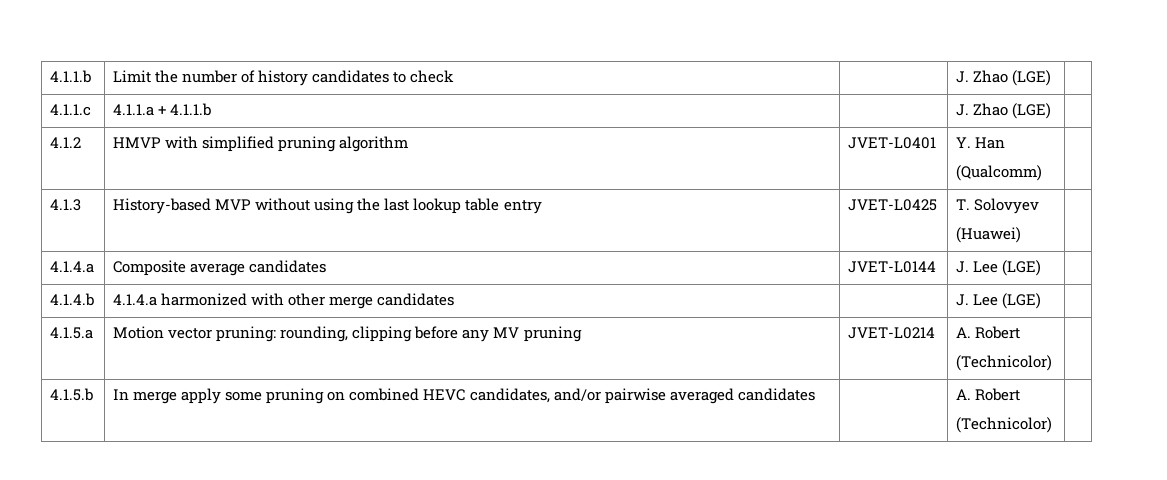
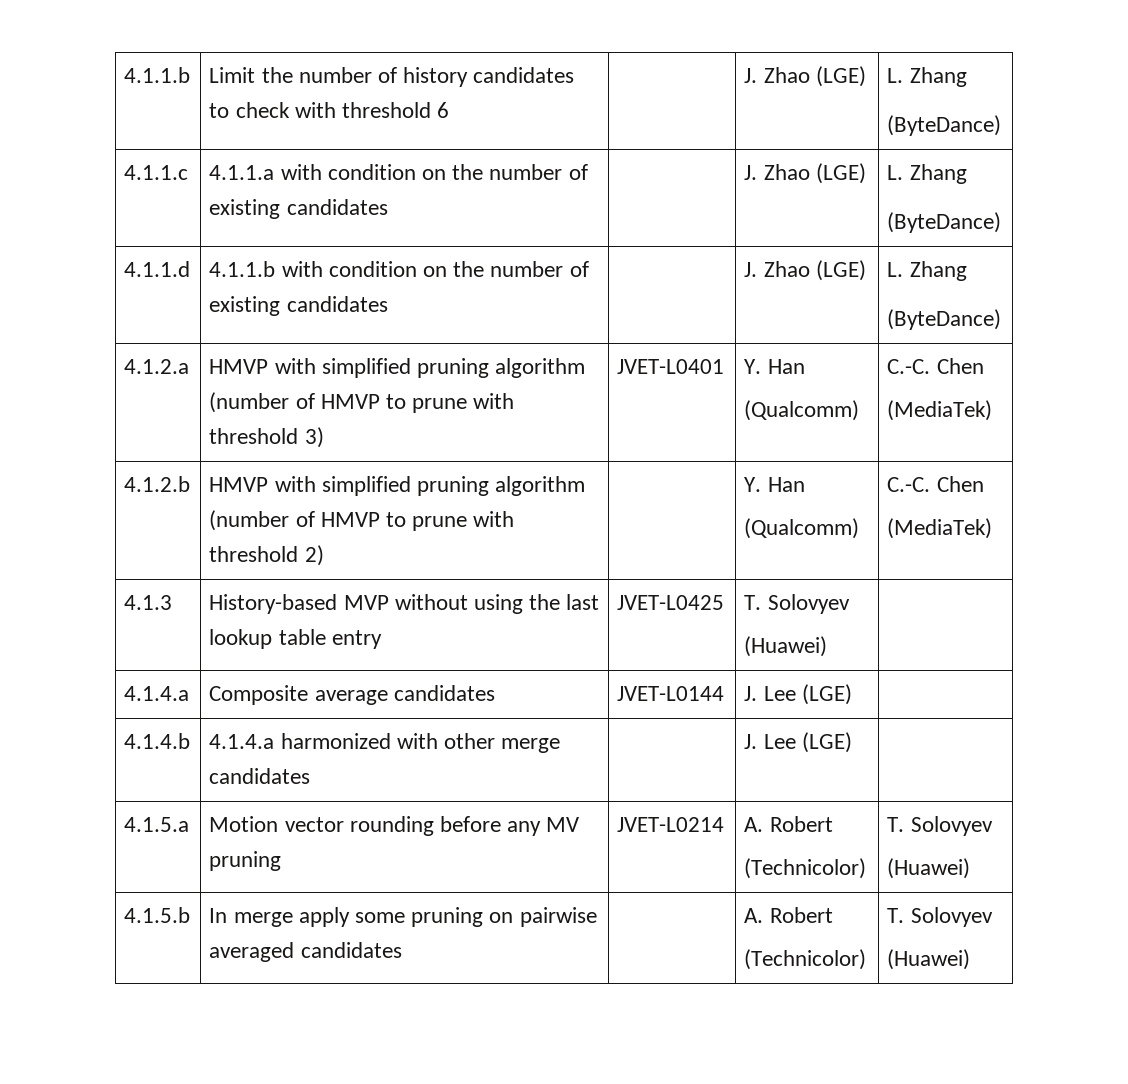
- 4.1.1.b | Limit the number of history candidates to check | | J. Zhao (LGE) |
+ 4.1.1.b | Limit the number of history candidates to check with threshold 6 | | J. Zhao (LGE) | L. Zhang
+ (ByteDance)
- 4.1.1.c | 4.1.1.a + 4.1.1.b | | J. Zhao (LGE) |
- 4.1.2 | HMVP with simplified pruning algorithm | JVET-L0401 | Y. Han
- (Qualcomm) |
+ 4.1.1.c | 4.1.1.a with condition on the number of existing candidates | | J. Zhao (LGE) | L. Zhang
+ (ByteDance)
+ 4.1.1.d | 4.1.1.b with condition on the number of existing candidates | | J. Zhao (LGE) | L. Zhang
+ (ByteDance)
+ 4.1.2.a | HMVP with simplified pruning algorithm (number of HMVP to prune with threshold 3) | JVET-L0401 | Y. Han
+ (Qualcomm) | C.-C. Chen
+ (MediaTek)
+ 4.1.2.b | HMVP with simplified pruning algorithm (number of HMVP to prune with threshold 2) | | Y. Han
+ (Qualcomm) | C.-C. Chen
+ (MediaTek)
- 4.1.5.a | Motion vector pruning: rounding, clipping before any MV pruning | JVET-L0214 | A. Robert
- (Technicolor) |
+ 4.1.5.a | Motion vector rounding before any MV pruning | JVET-L0214 | A. Robert
+ (Technicolor) | T. Solovyev
+ (Huawei)
- 4.1.5.b | In merge apply some pruning on combined HEVC candidates, and/or pairwise averaged candidates | | A. Robert
- (Technicolor) |
+ 4.1.5.b | In merge apply some pruning on pairwise averaged candidates | | A. Robert
+ (Technicolor) | T. Solovyev
+ (Huawei)

